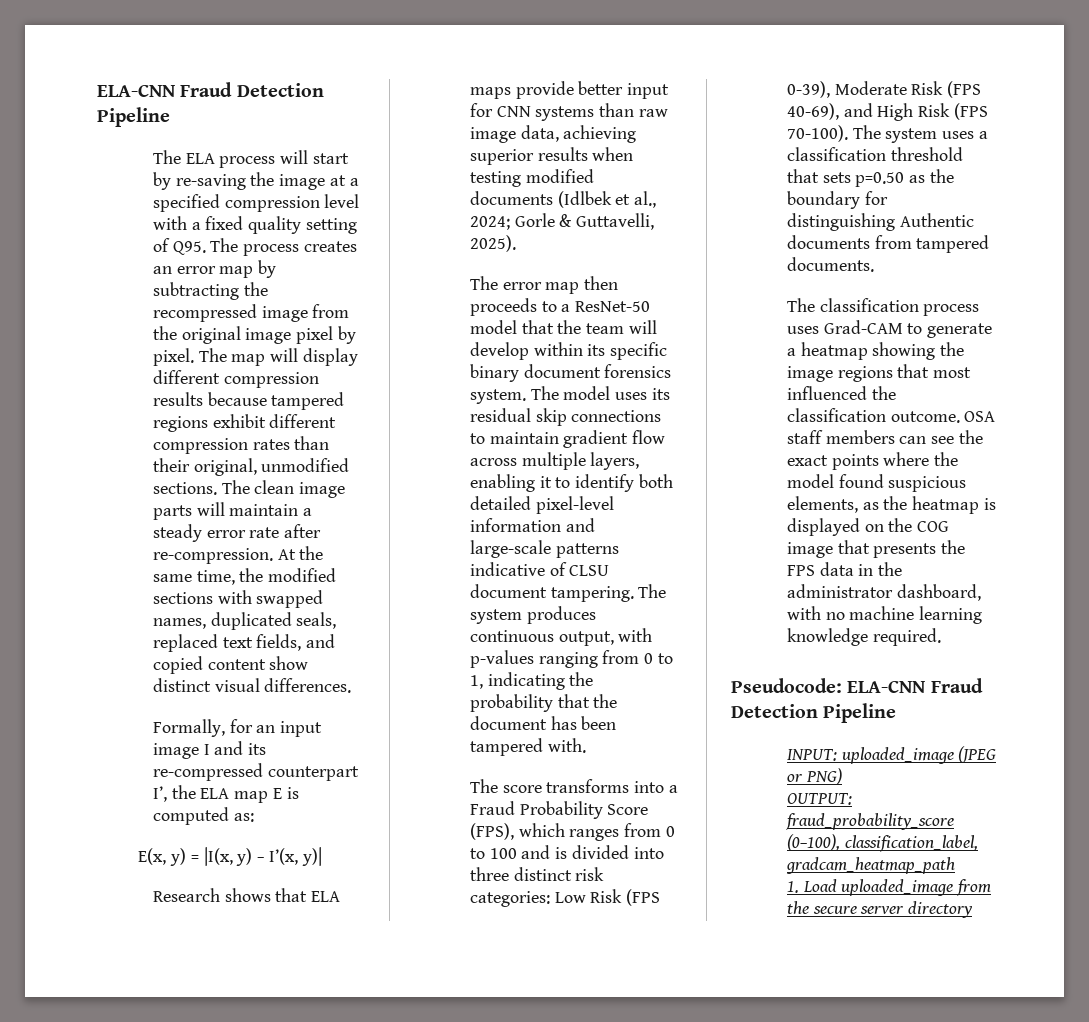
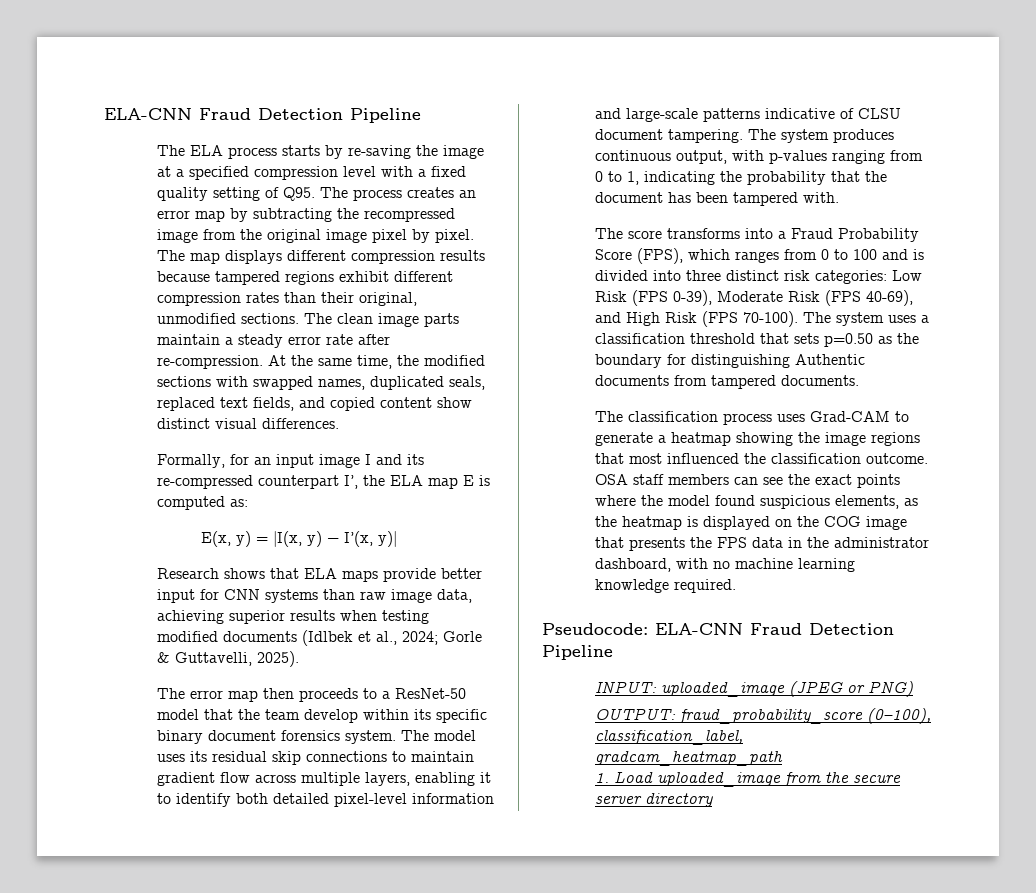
- The ELA process will start by re-saving the image at a specified compression level with a fixed quality setting of Q95. The process creates an error map by subtracting the recompressed image from the original image pixel by pixel.
+ The ELA process starts by re-saving the image at a specified compression level with a fixed quality setting of Q95. The process creates an error map by subtracting the recompressed image from the original image pixel by pixel.
- The map will display different compression results because tampered regions exhibit different compression rates than their original, unmodified sections.
+ The map displays different compression results because tampered regions exhibit different compression rates than their original, unmodified sections.
- The clean image parts will maintain a steady error rate after re-compression.
+ The clean image parts maintain a steady error rate after re-compression.
- The error map then proceeds to a ResNet-50 model that the team will develop within its specific binary document forensics system.
+ The error map then proceeds to a ResNet-50 model that the team develop within its specific binary document forensics system.

